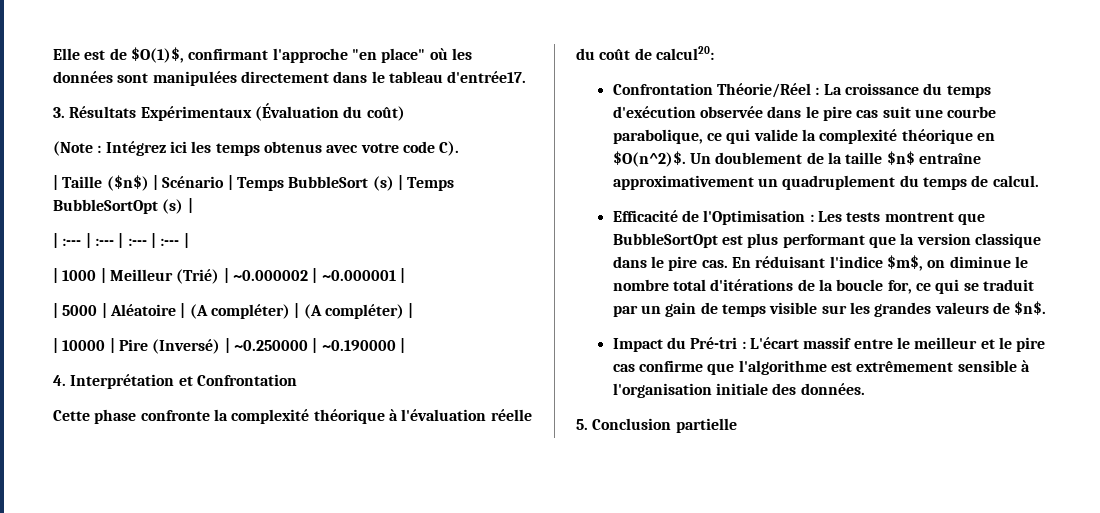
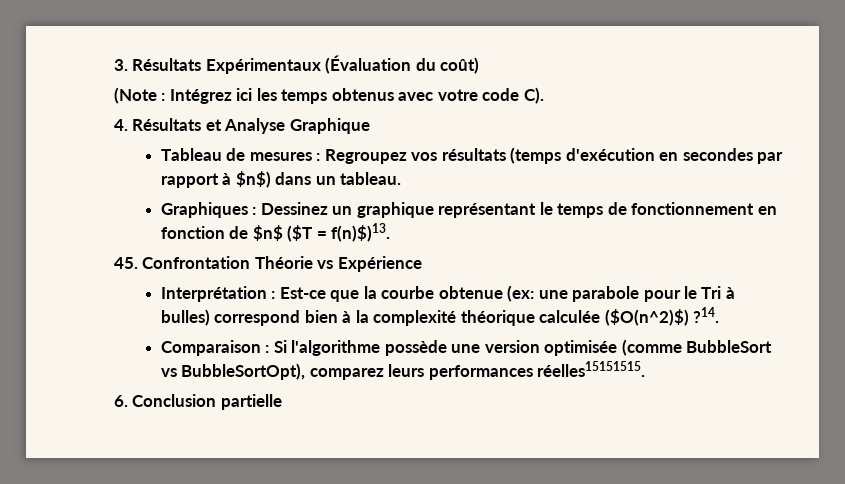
- Elle est de $O(1)$, confirmant l'approche "en place" où les données sont manipulées directement dans le tableau d'entrée17.
- | Taille ($n$) | Scénario | Temps BubbleSort (s) | Temps BubbleSortOpt (s) |
- | :--- | :--- | :--- | :--- |
- | 1000 | Meilleur (Trié) | ~0.000002 | ~0.000001 |
- | 5000 | Aléatoire | (A compléter) | (A compléter) |
- | 10000 | Pire (Inversé) | ~0.250000 | ~0.190000 |
- 4. Interprétation et Confrontation
- Cette phase confronte la complexité théorique à l'évaluation réelle du coût de calcul20:
- Confrontation Théorie/Réel : La croissance du temps d'exécution observée dans le pire cas suit une courbe parabolique, ce qui valide la complexité théorique en $O(n^2)$. Un doublement de la taille $n$ entraîne approximativement un quadruplement du temps de calcul.
- Efficacité de l'Optimisation : Les tests montrent que BubbleSortOpt est plus performant que la version classique dans le pire cas. En réduisant l'indice $m$, on diminue le nombre total d'itérations de la boucle for, ce qui se traduit par un gain de temps visible sur les grandes valeurs de $n$.
- Impact du Pré-tri : L'écart massif entre le meilleur et le pire cas confirme que l'algorithme est extrêmement sensible à l'organisation initiale des données.
- 5. Conclusion partielle
+ 4. Résultats et Analyse Graphique
+ Tableau de mesures : Regroupez vos résultats (temps d'exécution en secondes par rapport à $n$) dans un tableau.
+ Graphiques : Dessinez un graphique représentant le temps de fonctionnement en fonction de $n$ ($T = f(n)$)13.
+ 45. Confrontation Théorie vs Expérience
+ Interprétation : Est-ce que la courbe obtenue (ex: une parabole pour le Tri à bulles) correspond bien à la complexité théorique calculée ($O(n^2)$) ?14.
+ Comparaison : Si l'algorithme possède une version optimisée (comme BubbleSort vs BubbleSortOpt), comparez leurs performances réelles15151515.
+ 6. Conclusion partielle

